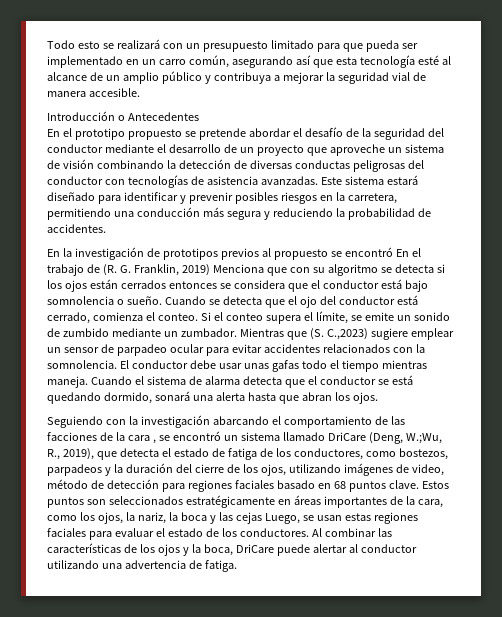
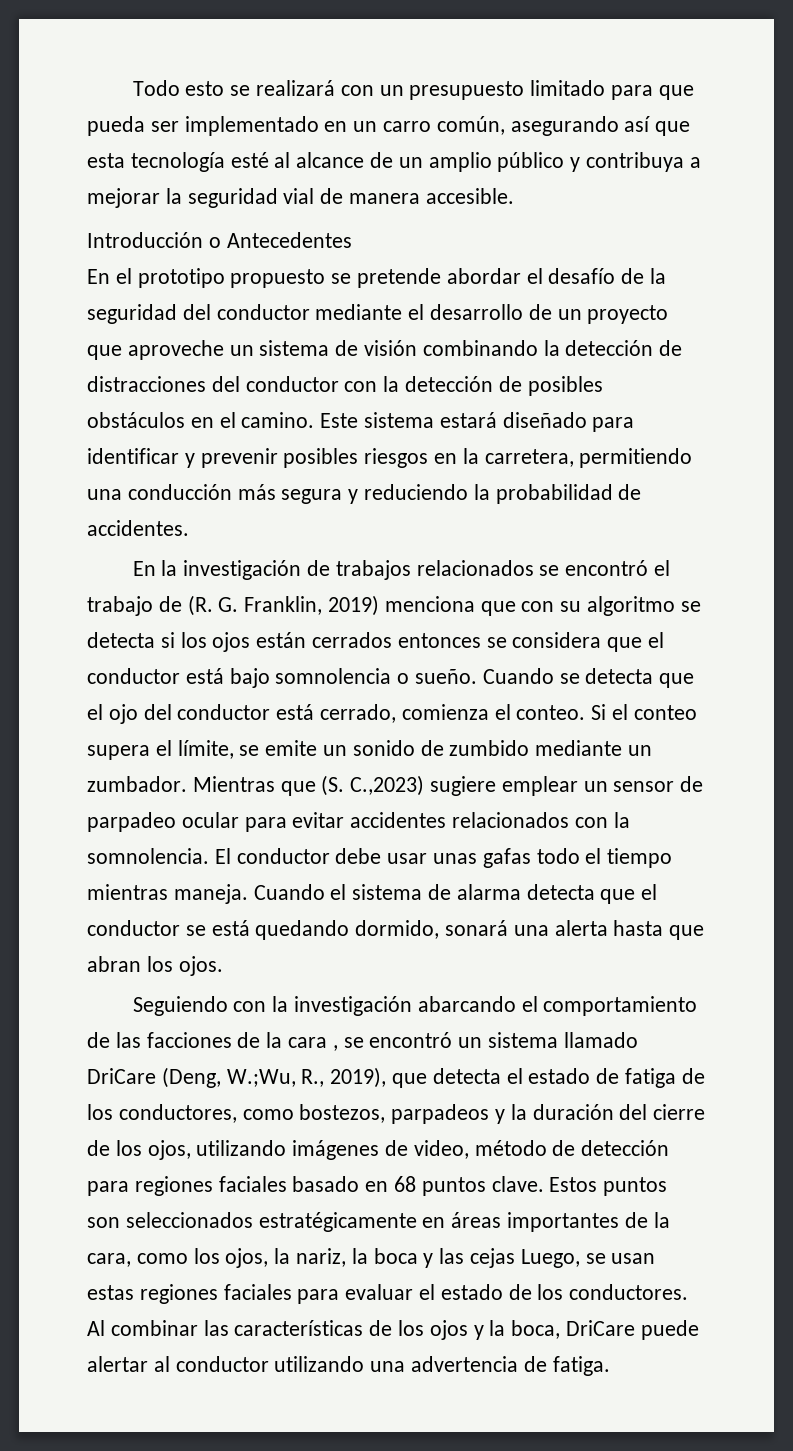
- En el prototipo propuesto se pretende abordar el desafío de la seguridad del conductor mediante el desarrollo de un proyecto que aproveche un sistema de visión combinando la detección de diversas conductas peligrosas del conductor con tecnologías de asistencia avanzadas.
+ En el prototipo propuesto se pretende abordar el desafío de la seguridad del conductor mediante el desarrollo de un proyecto que aproveche un sistema de visión combinando la detección de distracciones del conductor con la detección de posibles obstáculos en el camino.
- En la investigación de prototipos previos al propuesto se encontró En el trabajo de (R. G. Franklin, 2019) Menciona que con su algoritmo se detecta si los ojos están cerrados entonces se considera que el conductor está bajo somnolencia o sueño.
+ En la investigación de trabajos relacionados se encontró el trabajo de (R. G. Franklin, 2019) menciona que con su algoritmo se detecta si los ojos están cerrados entonces se considera que el conductor está bajo somnolencia o sueño.

